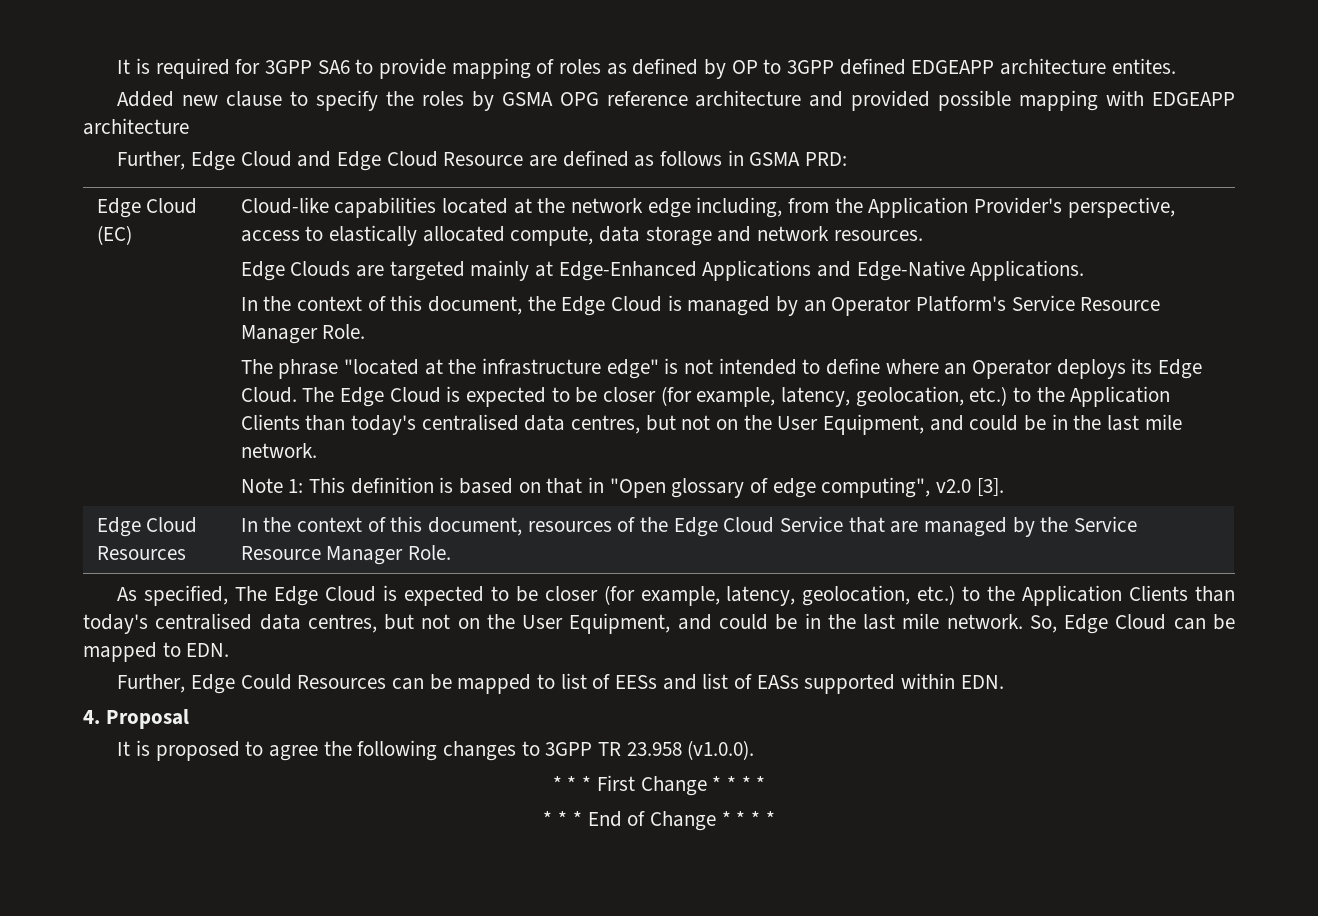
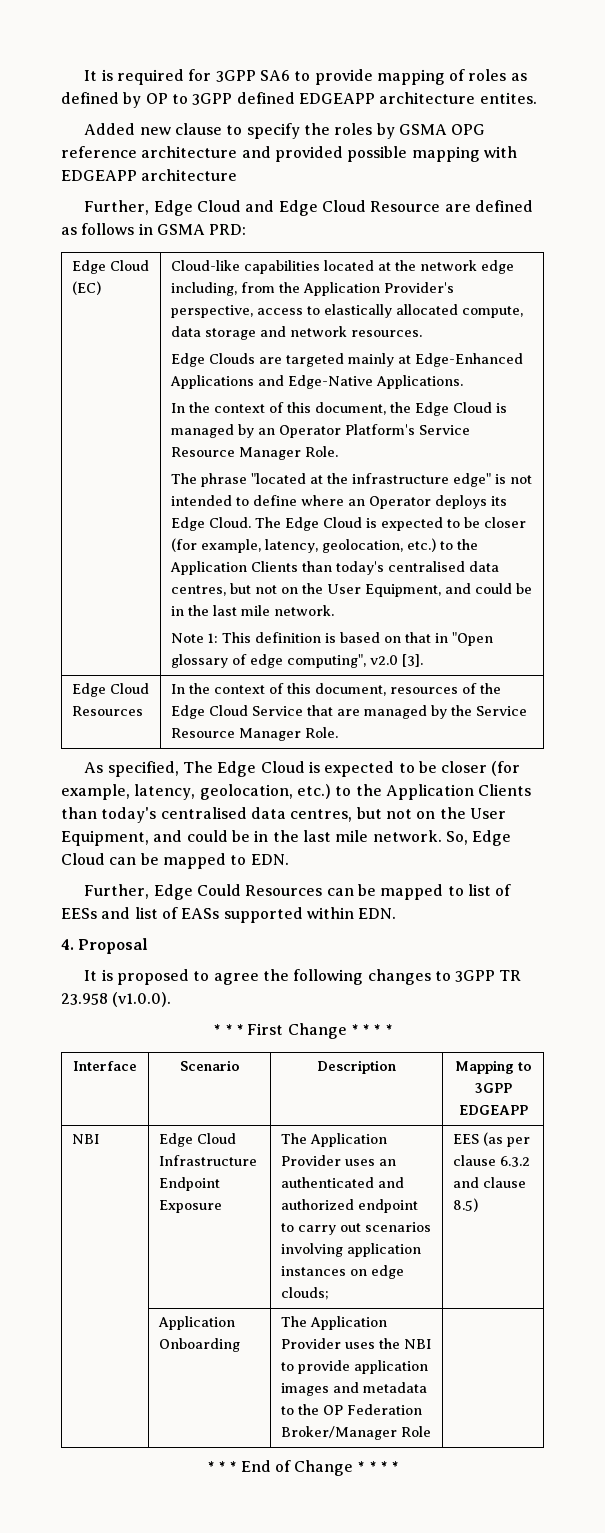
+ Interface | Scenario | Description | Mapping to 3GPP EDGEAPP
+ NBI | Edge Cloud Infrastructure Endpoint Exposure | The Application Provider uses an authenticated and authorized endpoint to carry out scenarios involving application instances on edge clouds; | EES (as per clause 6.3.2 and clause 8.5)
+ | Application Onboarding | The Application Provider uses the NBI to provide application images and metadata to the OP Federation Broker/Manager Role |

